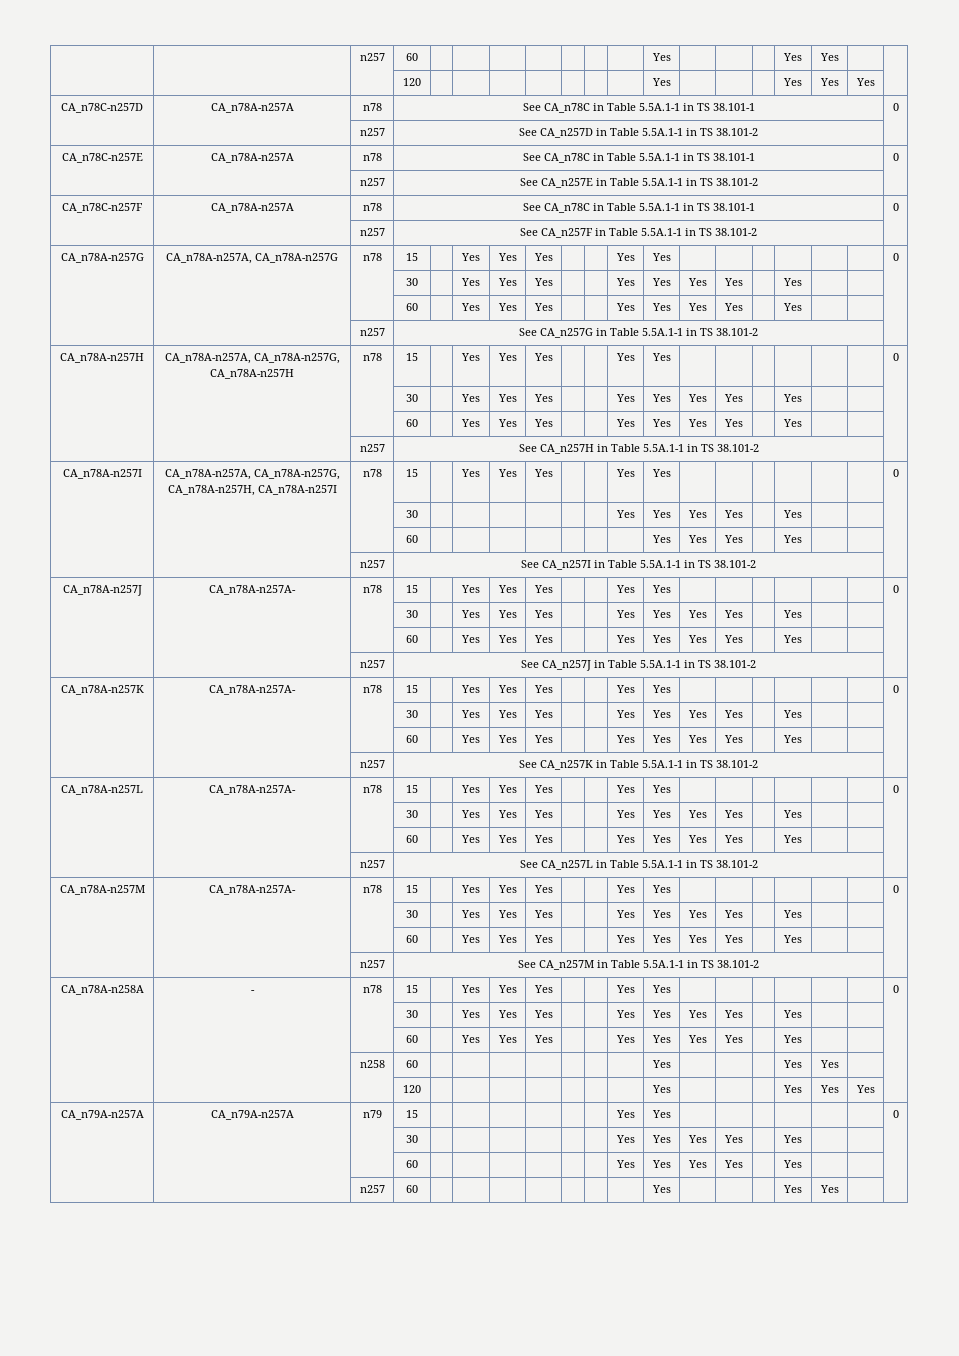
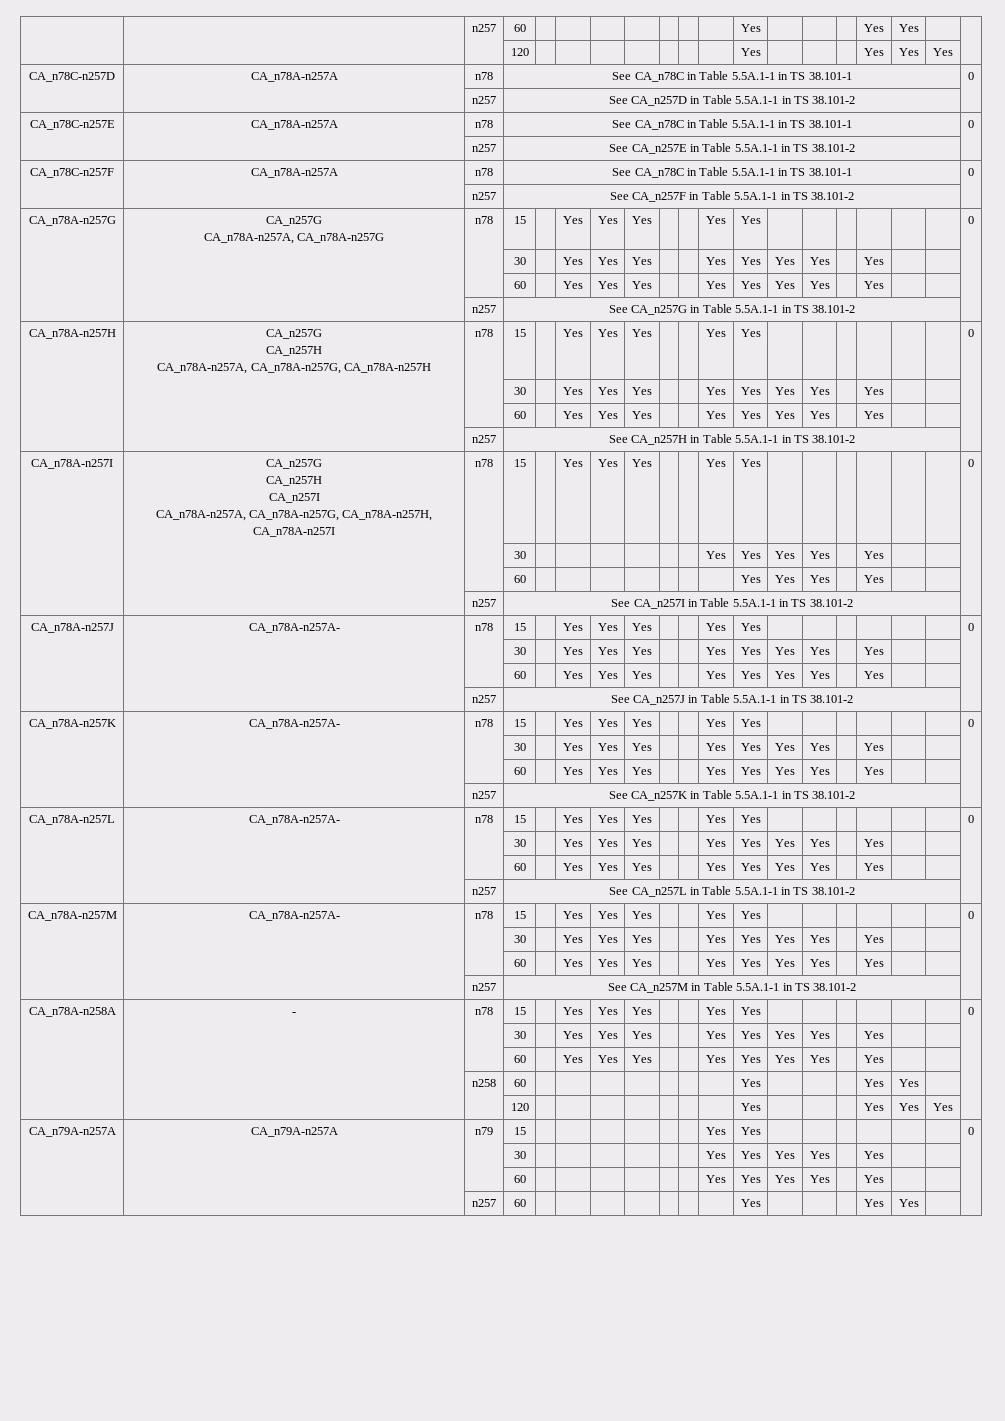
- CA_n78A-n257G | CA_n78A-n257A, CA_n78A-n257G | n78 | 15 | | Yes | Yes | Yes | | | Yes | Yes | | | | | | | 0
+ CA_n78A-n257G | CA_n257G
+ CA_n78A-n257A, CA_n78A-n257G | n78 | 15 | | Yes | Yes | Yes | | | Yes | Yes | | | | | | | 0
- CA_n78A-n257H | CA_n78A-n257A, CA_n78A-n257G, CA_n78A-n257H | n78 | 15 | | Yes | Yes | Yes | | | Yes | Yes | | | | | | | 0
+ CA_n78A-n257H | CA_n257G
+ CA_n257H
+ CA_n78A-n257A, CA_n78A-n257G, CA_n78A-n257H | n78 | 15 | | Yes | Yes | Yes | | | Yes | Yes | | | | | | | 0
- CA_n78A-n257I | CA_n78A-n257A, CA_n78A-n257G, CA_n78A-n257H, CA_n78A-n257I | n78 | 15 | | Yes | Yes | Yes | | | Yes | Yes | | | | | | | 0
+ CA_n78A-n257I | CA_n257G
+ CA_n257H
+ CA_n257I
+ CA_n78A-n257A, CA_n78A-n257G, CA_n78A-n257H, CA_n78A-n257I | n78 | 15 | | Yes | Yes | Yes | | | Yes | Yes | | | | | | | 0

